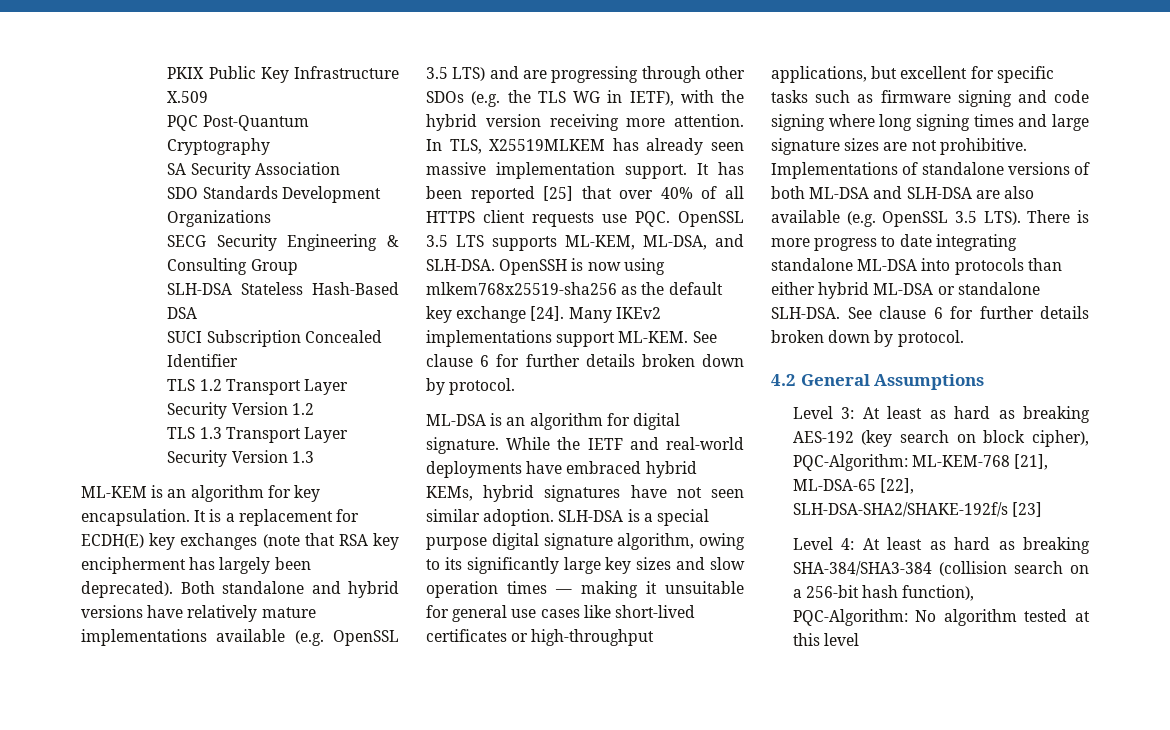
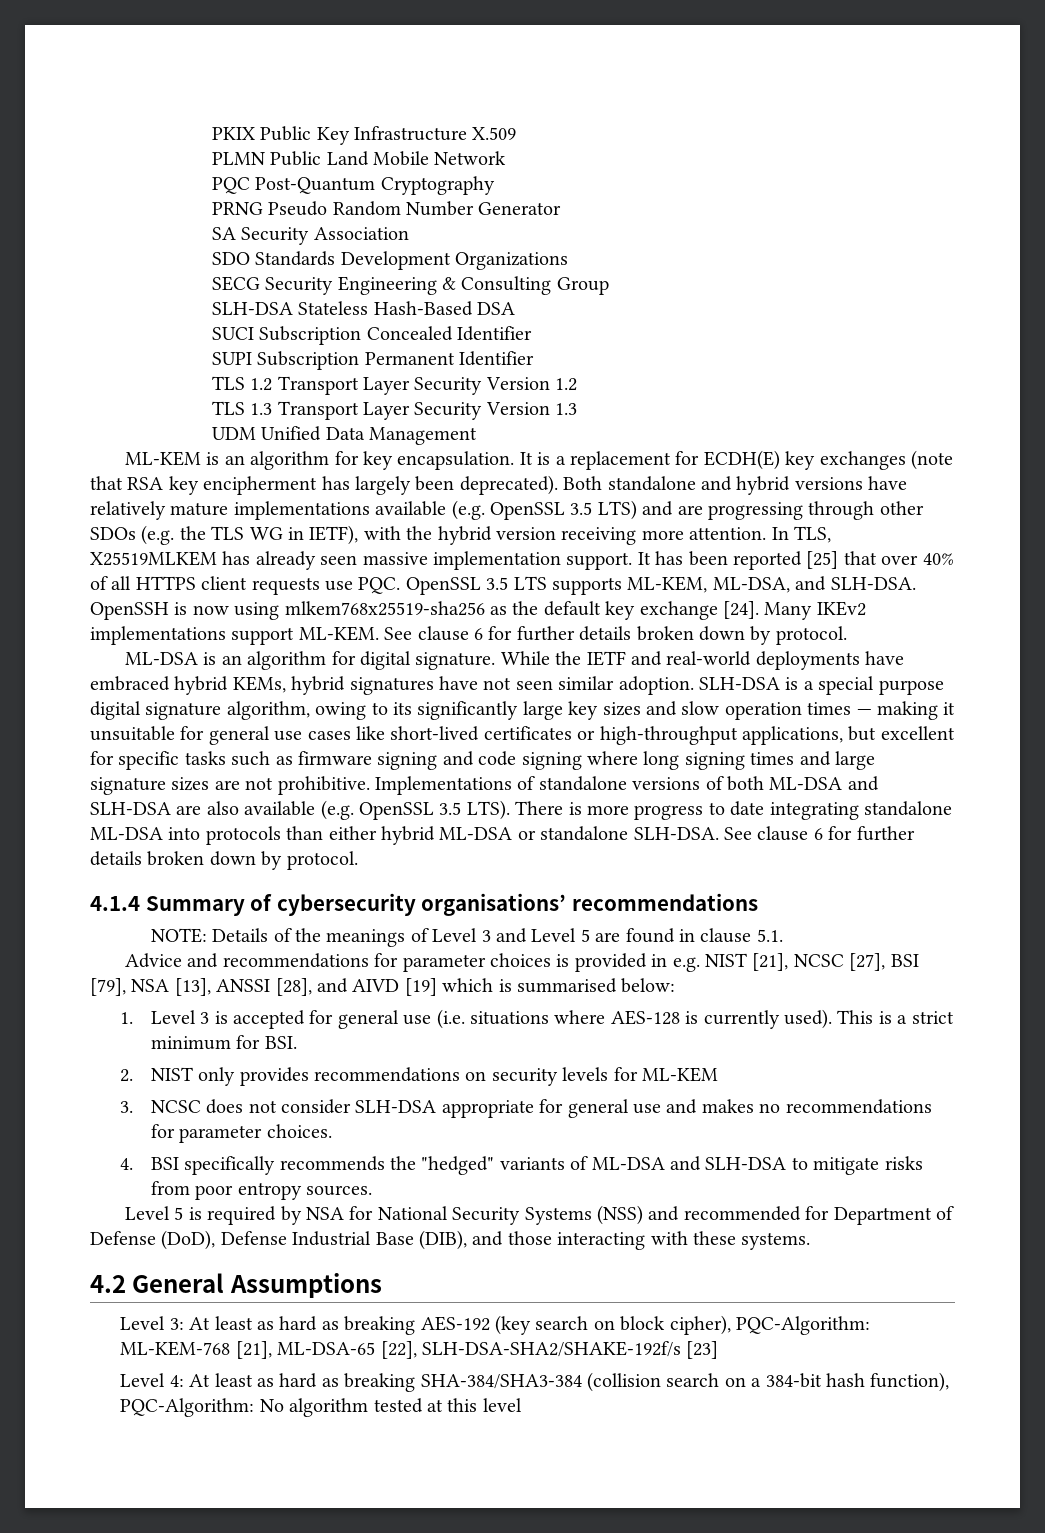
+ PLMN Public Land Mobile Network
  PQC Post-Quantum Cryptography
+ PRNG Pseudo Random Number Generator
+ SUPI Subscription Permanent Identifier
+ UDM Unified Data Management
+ 4.1.4 Summary of cybersecurity organisations’ recommendations
+ NOTE: Details of the meanings of Level 3 and Level 5 are found in clause 5.1.
+ Advice and recommendations for parameter choices is provided in e.g. NIST [21], NCSC [27], BSI [79], NSA [13], ANSSI [28], and AIVD [19] which is summarised below:
+ 1. Level 3 is accepted for general use (i.e. situations where AES-128 is currently used). This is a strict minimum for BSI.
+ 2. NIST only provides recommendations on security levels for ML-KEM
+ 3. NCSC does not consider SLH-DSA appropriate for general use and makes no recommendations for parameter choices.
+ 4. BSI specifically recommends the "hedged" variants of ML-DSA and SLH-DSA to mitigate risks from poor entropy sources.
+ Level 5 is required by NSA for National Security Systems (NSS) and recommended for Department of Defense (DoD), Defense Industrial Base (DIB), and those interacting with these systems.
- Level 4: At least as hard as breaking SHA-384/SHA3-384 (collision search on a 256-bit hash function), PQC-Algorithm: No algorithm tested at this level
+ Level 4: At least as hard as breaking SHA-384/SHA3-384 (collision search on a 384-bit hash function), PQC-Algorithm: No algorithm tested at this level

